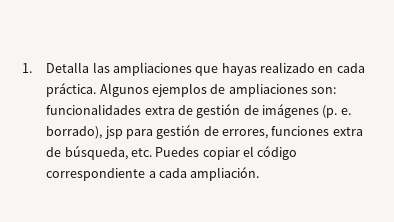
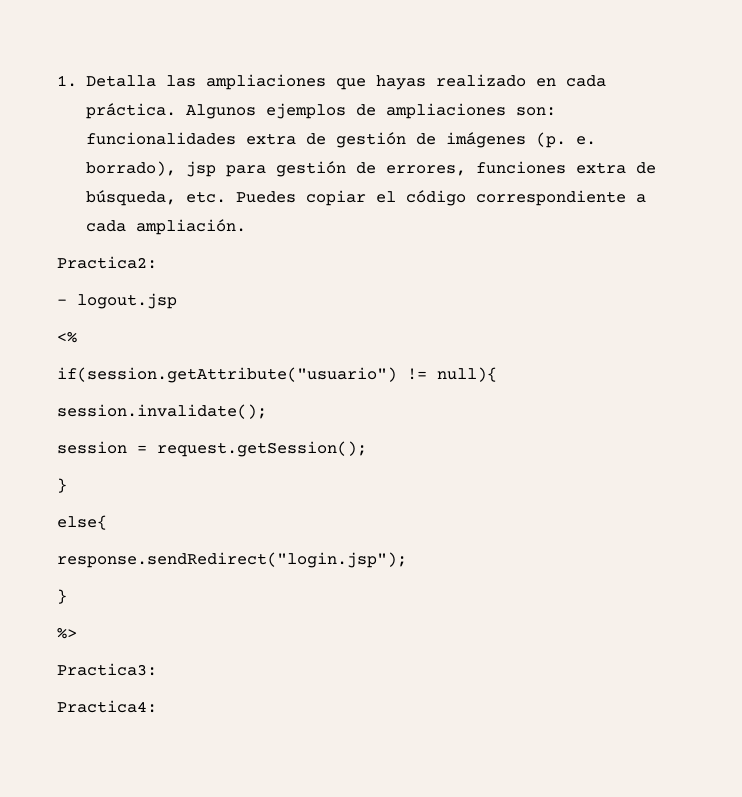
+ Practica2:
+ - logout.jsp
+ <%
+ if(session.getAttribute("usuario") != null){
+ session.invalidate();
+ session = request.getSession();
+ }
+ else{
+ response.sendRedirect("login.jsp");
+ }
+ %>
+ Practica3:
+ Practica4:

